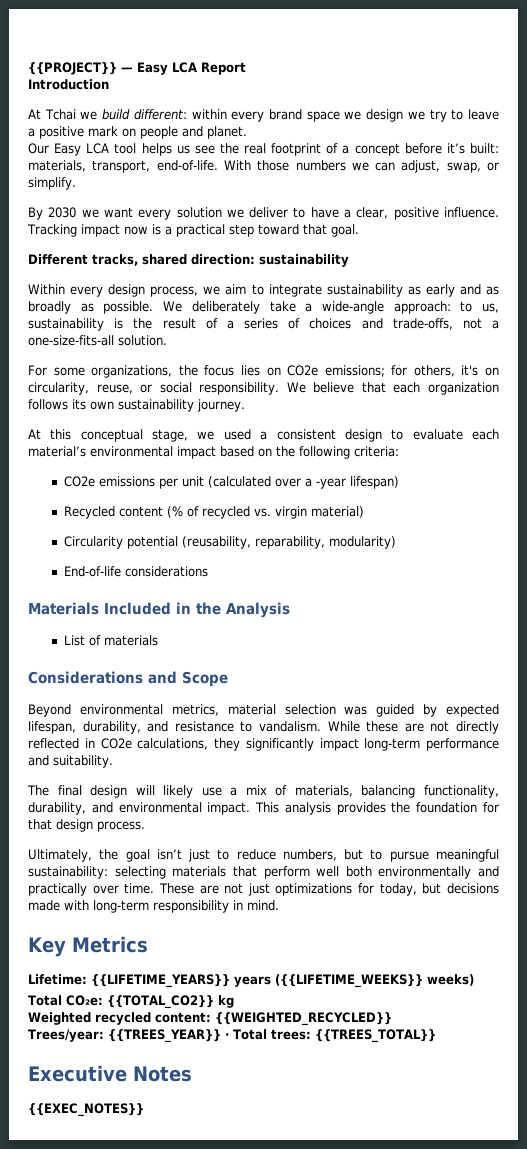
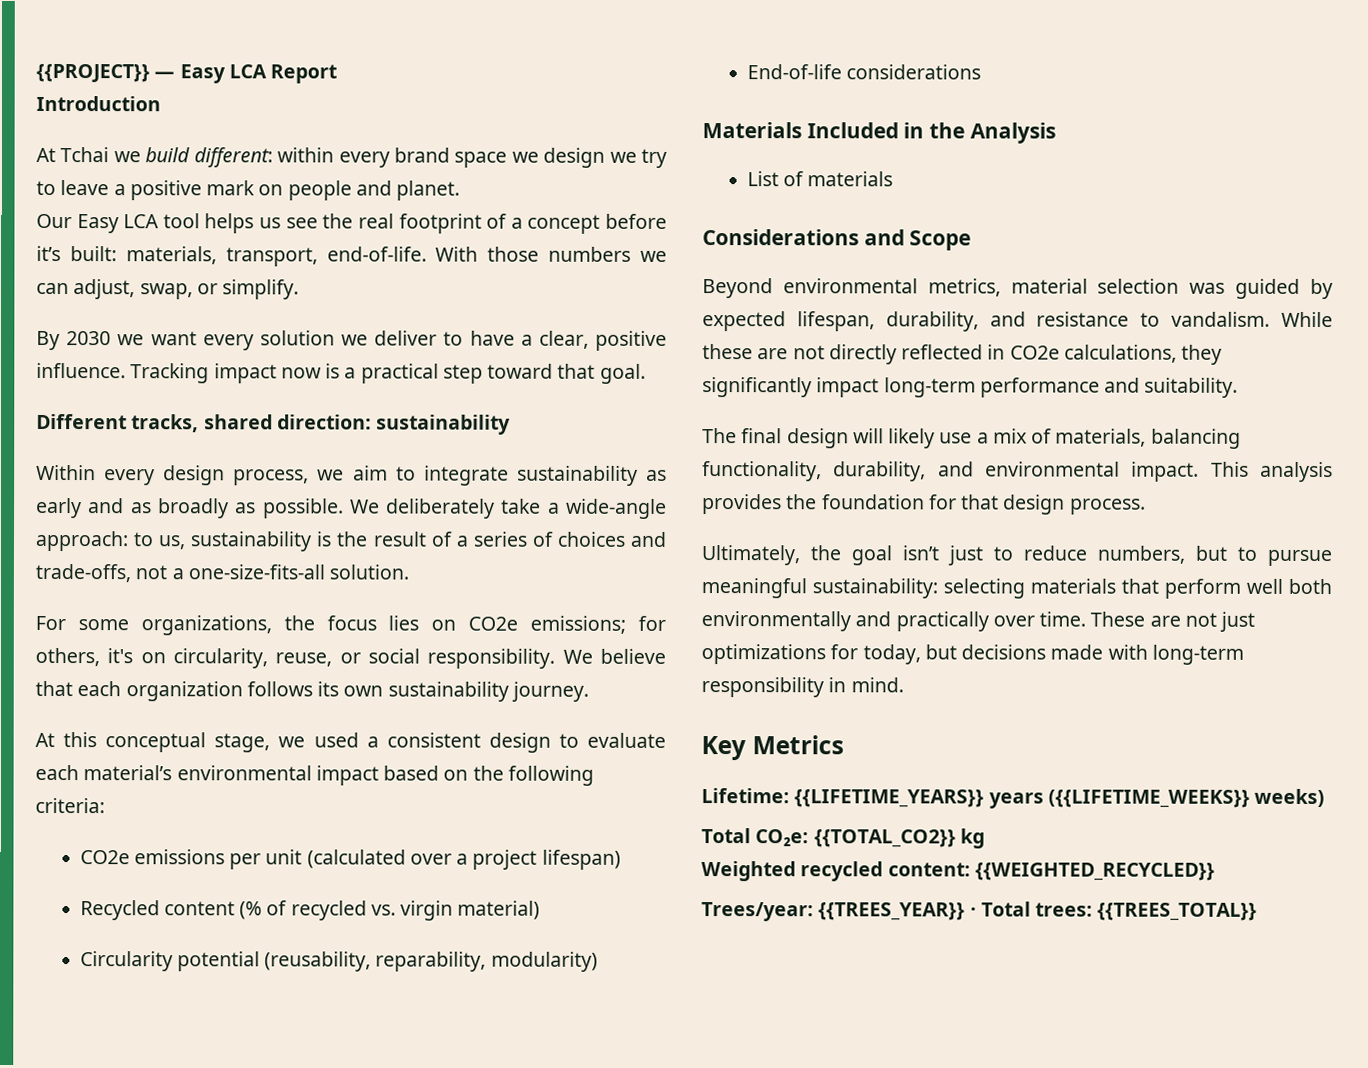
- CO2e emissions per unit (calculated over a -year lifespan)
+ CO2e emissions per unit (calculated over a project lifespan)
- Executive Notes
- {{EXEC_NOTES}}

